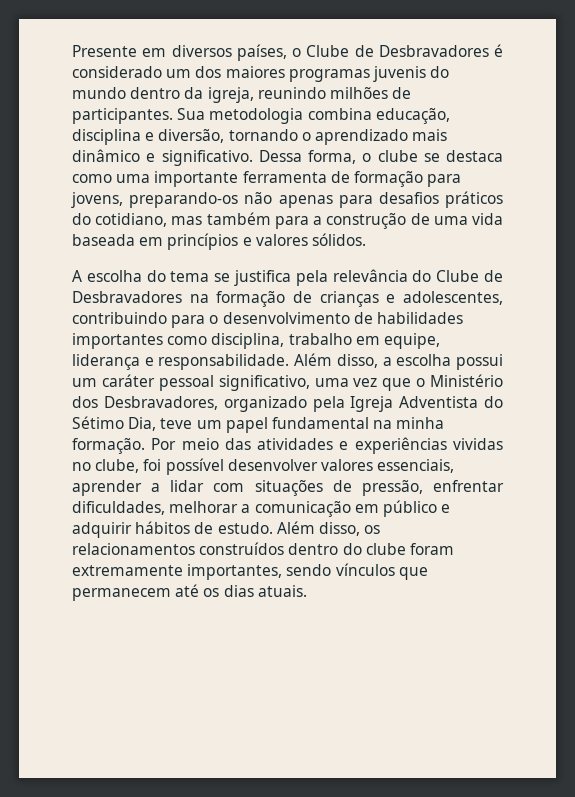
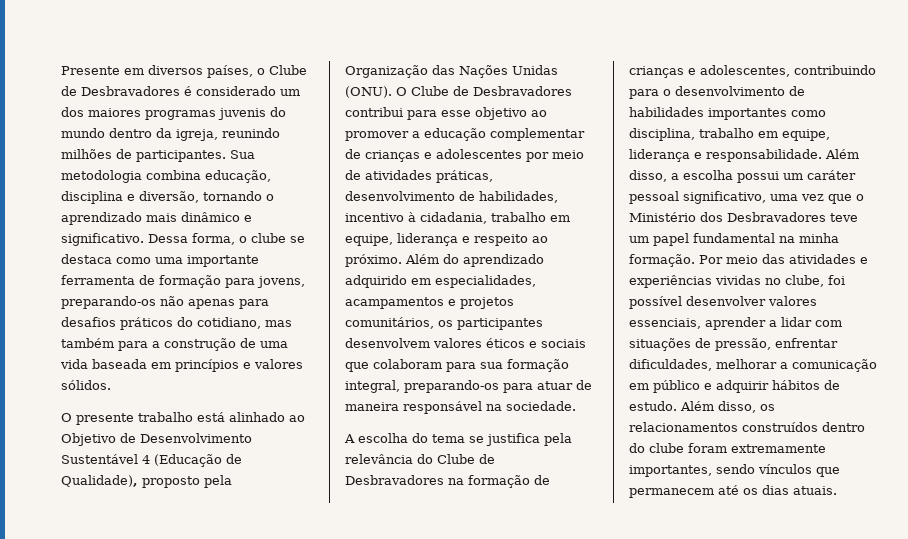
+ O presente trabalho está alinhado ao Objetivo de Desenvolvimento Sustentável 4 (Educação de Qualidade), proposto pela Organização das Nações Unidas (ONU). O Clube de Desbravadores contribui para esse objetivo ao promover a educação complementar de crianças e adolescentes por meio de atividades práticas, desenvolvimento de habilidades, incentivo à cidadania, trabalho em equipe, liderança e respeito ao próximo. Além do aprendizado adquirido em especialidades, acampamentos e projetos comunitários, os participantes desenvolvem valores éticos e sociais que colaboram para sua formação integral, preparando-os para atuar de maneira responsável na sociedade.
- Além disso, a escolha possui um caráter pessoal significativo, uma vez que o Ministério dos Desbravadores, organizado pela Igreja Adventista do Sétimo Dia, teve um papel fundamental na minha formação.
+ Além disso, a escolha possui um caráter pessoal significativo, uma vez que o Ministério dos Desbravadores teve um papel fundamental na minha formação.

